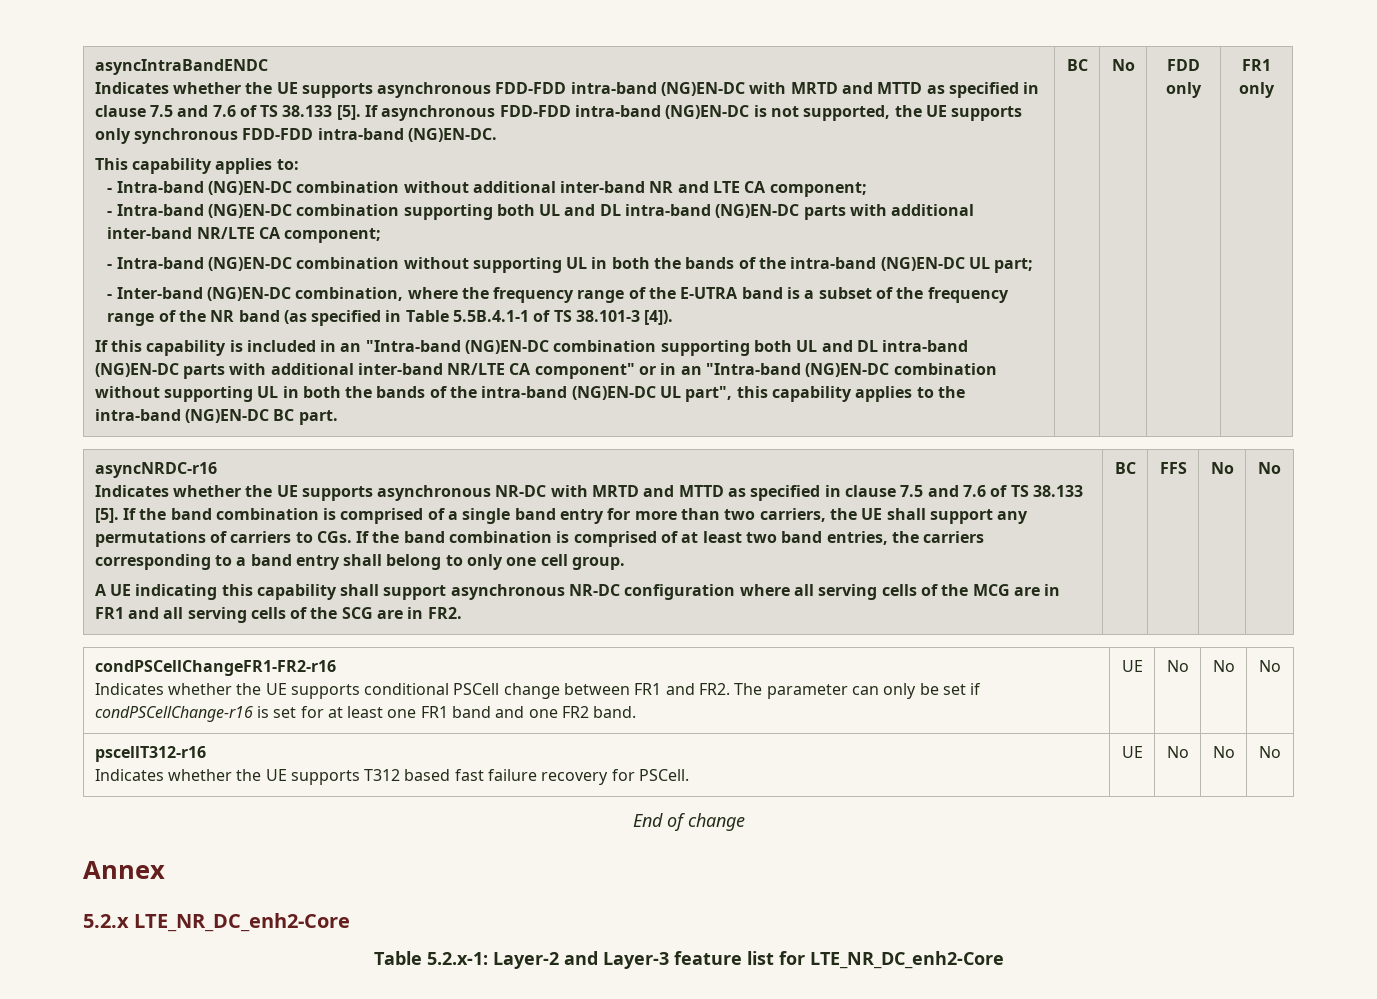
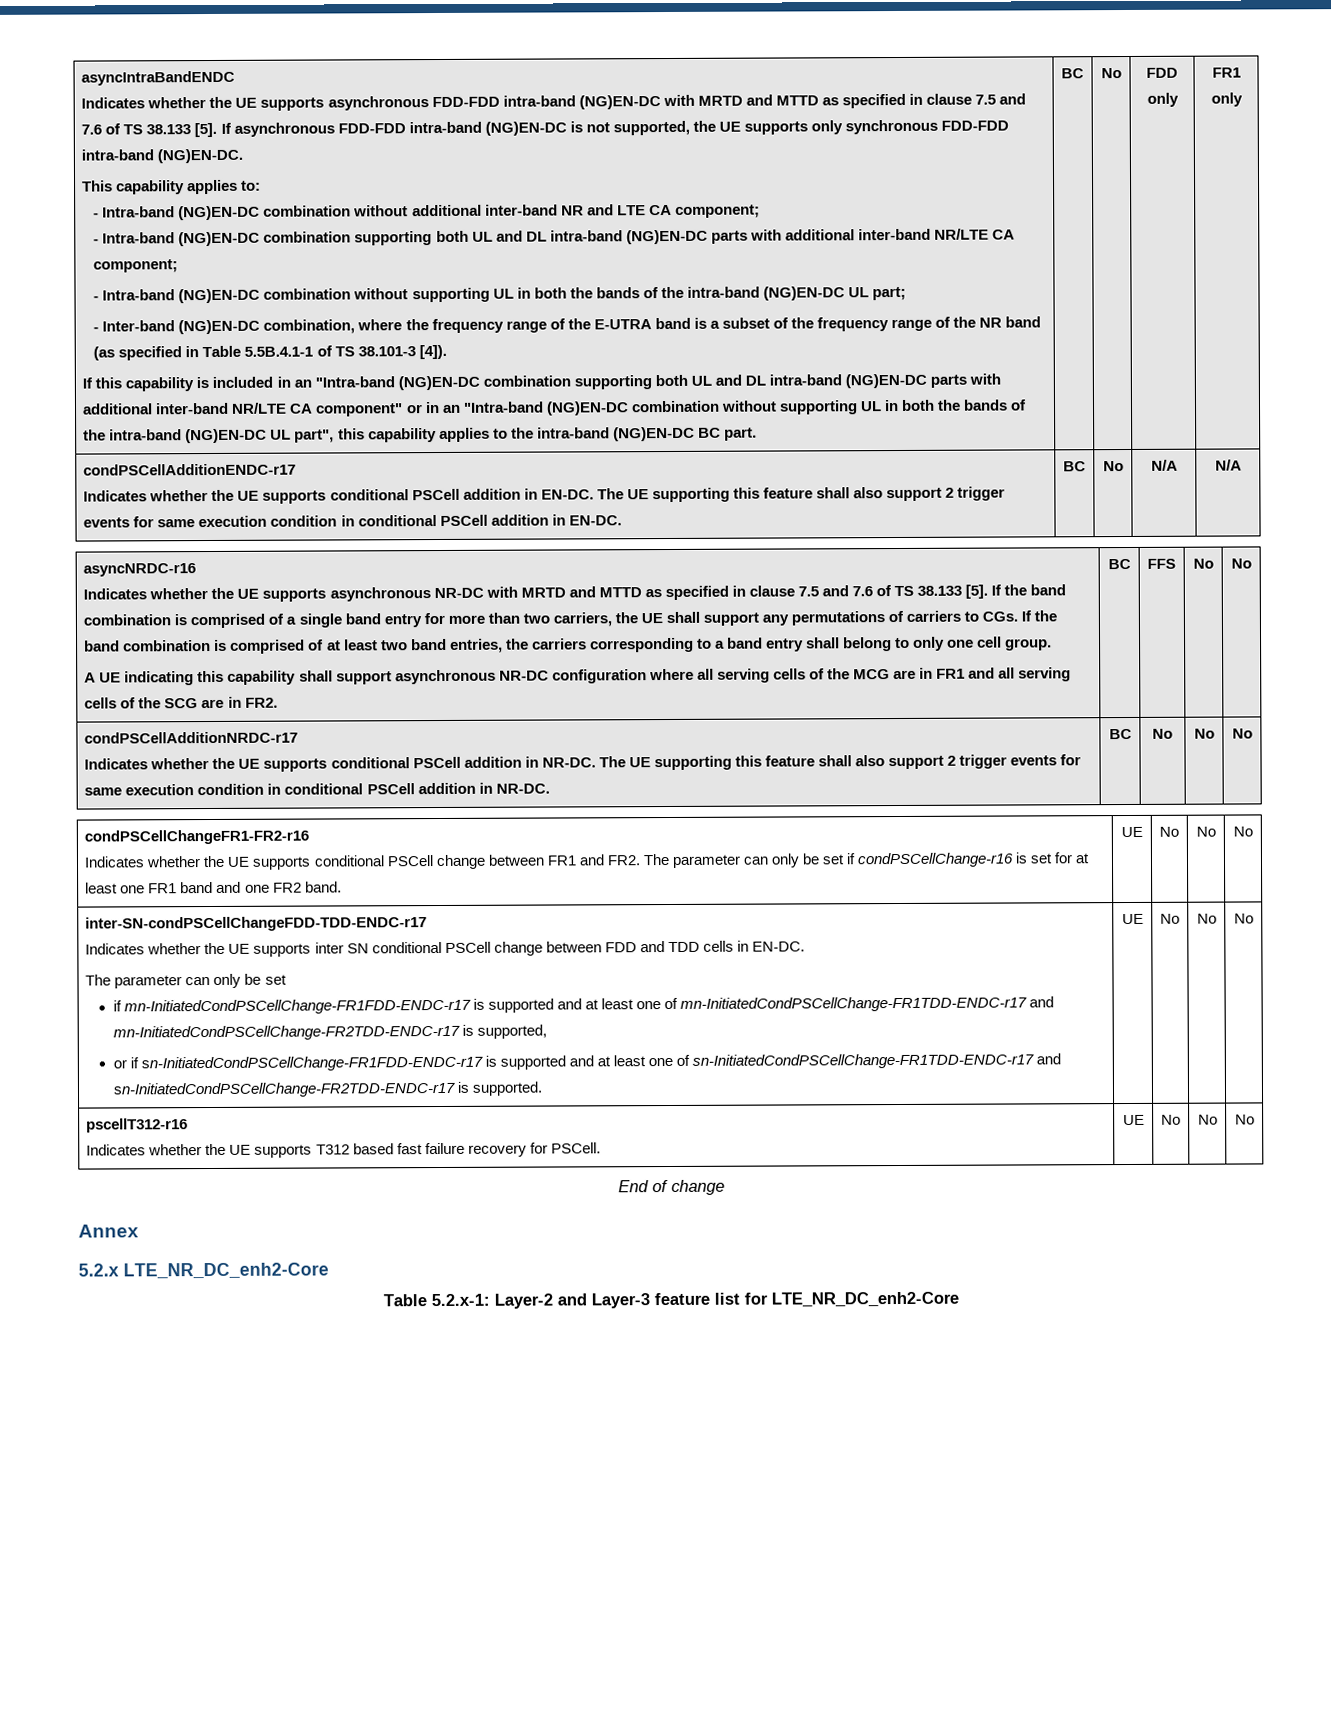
+ condPSCellAdditionENDC-r17
+ Indicates whether the UE supports conditional PSCell addition in EN-DC. The UE supporting this feature shall also support 2 trigger events for same execution condition in conditional PSCell addition in EN-DC. | BC | No | N/A | N/A
+ condPSCellAdditionNRDC-r17
+ Indicates whether the UE supports conditional PSCell addition in NR-DC. The UE supporting this feature shall also support 2 trigger events for same execution condition in conditional PSCell addition in NR-DC. | BC | No | No | No
+ inter-SN-condPSCellChangeFDD-TDD-ENDC-r17
+ Indicates whether the UE supports inter SN conditional PSCell change between FDD and TDD cells in EN-DC.
+ The parameter can only be set
+ if mn-InitiatedCondPSCellChange-FR1FDD-ENDC-r17 is supported and at least one of mn-InitiatedCondPSCellChange-FR1TDD-ENDC-r17 and mn-InitiatedCondPSCellChange-FR2TDD-ENDC-r17 is supported,
+ or if sn-InitiatedCondPSCellChange-FR1FDD-ENDC-r17 is supported and at least one of sn-InitiatedCondPSCellChange-FR1TDD-ENDC-r17 and sn-InitiatedCondPSCellChange-FR2TDD-ENDC-r17 is supported. | UE | No | No | No

